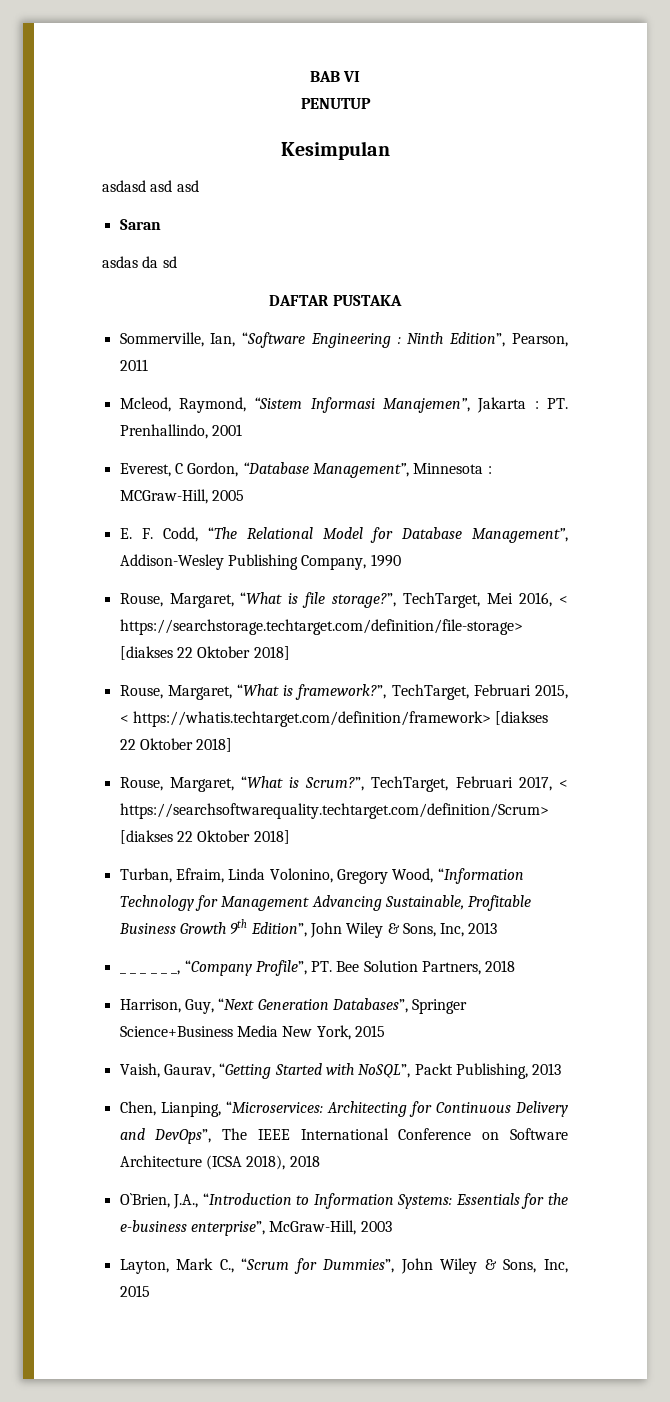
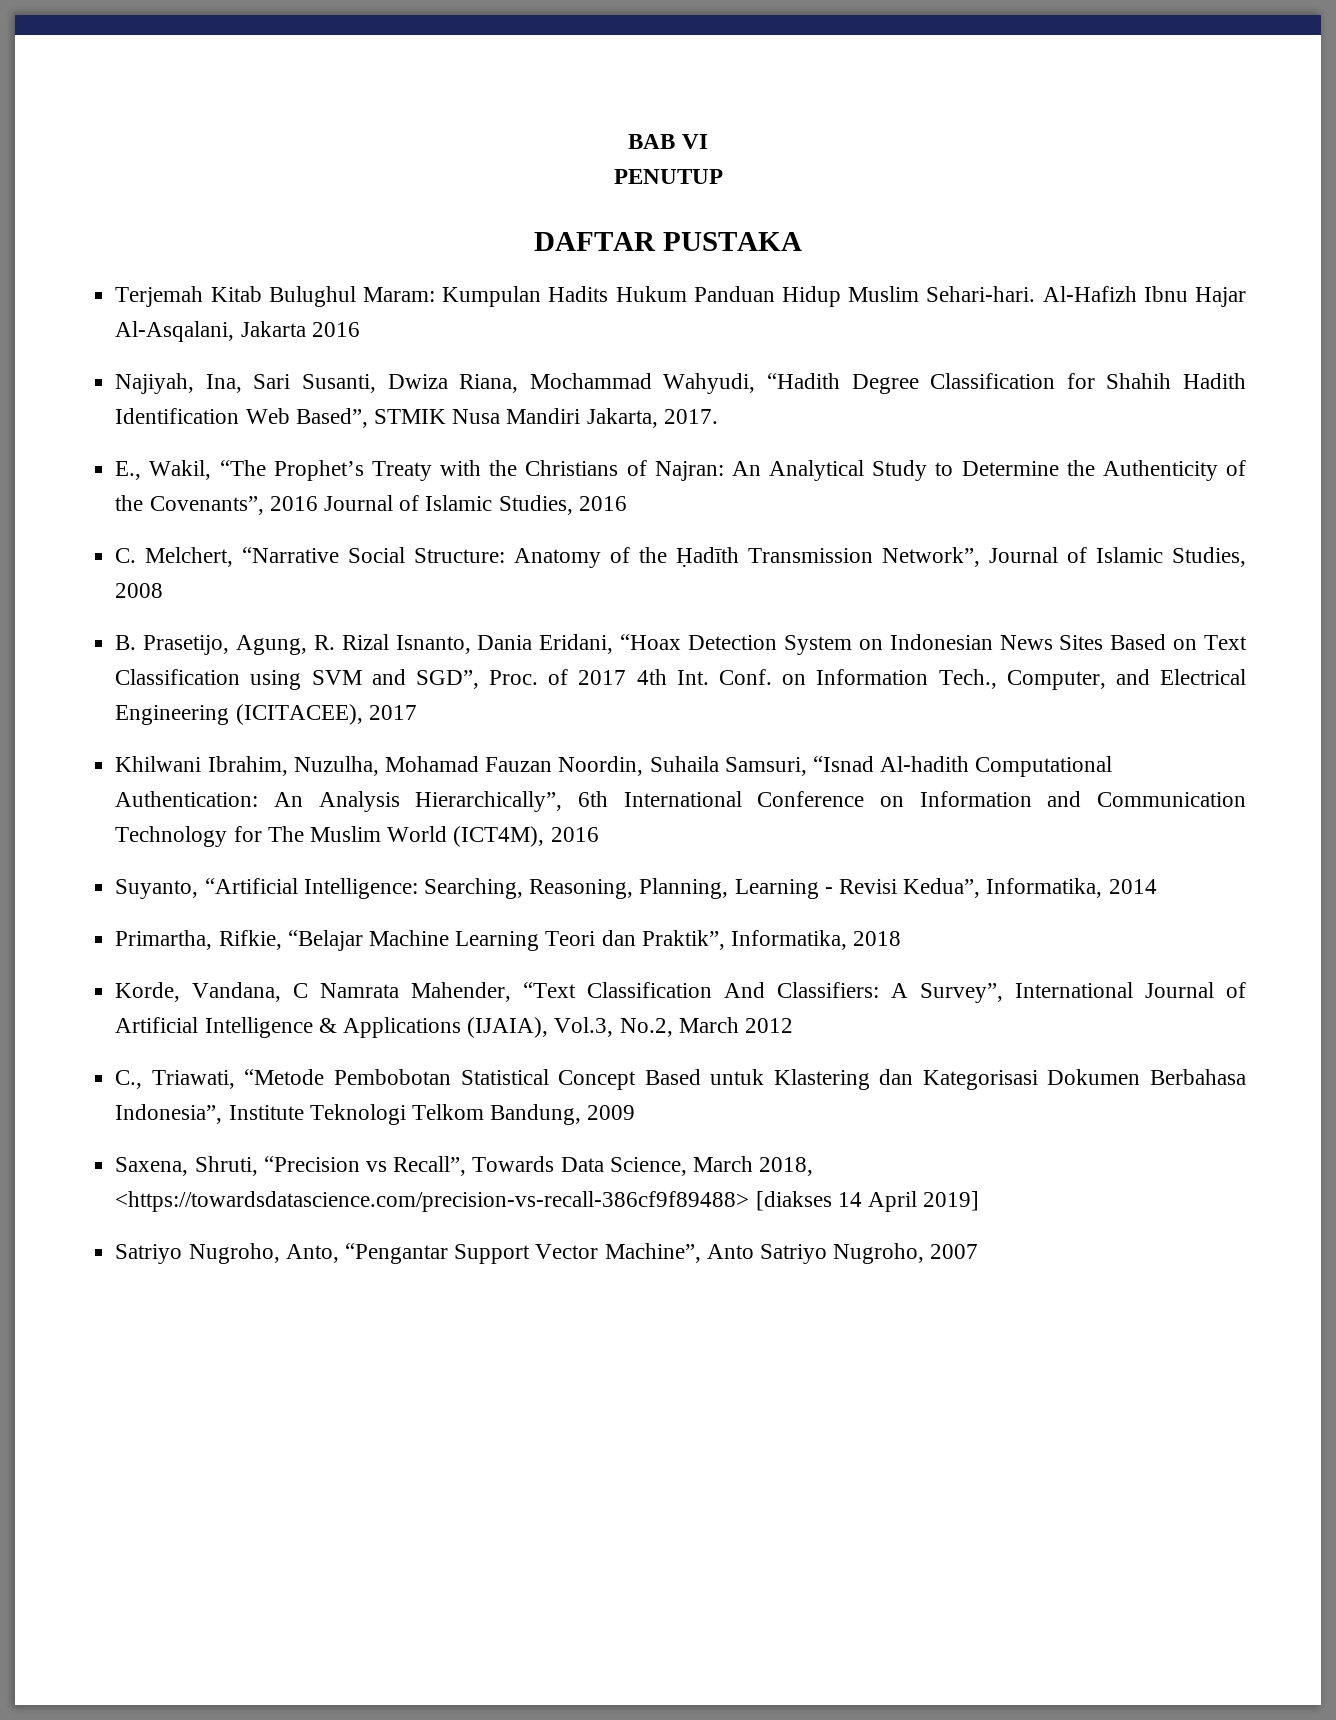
- Kesimpulan
- asdasd asd asd
- Saran
- asdas da sd
  DAFTAR PUSTAKA
- Sommerville, Ian, “Software Engineering : Ninth Edition”, Pearson, 2011
- Mcleod, Raymond, “Sistem Informasi Manajemen”, Jakarta : PT. Prenhallindo, 2001
- Everest, C Gordon, “Database Management”, Minnesota : MCGraw-Hill, 2005
- E. F. Codd, “The Relational Model for Database Management”, Addison-Wesley Publishing Company, 1990
- Rouse, Margaret, “What is file storage?”, TechTarget, Mei 2016, < https://searchstorage.techtarget.com/definition/file-storage> [diakses 22 Oktober 2018]
- Rouse, Margaret, “What is framework?”, TechTarget, Februari 2015, < https://whatis.techtarget.com/definition/framework> [diakses 22 Oktober 2018]
- Rouse, Margaret, “What is Scrum?”, TechTarget, Februari 2017, < https://searchsoftwarequality.techtarget.com/definition/Scrum> [diakses 22 Oktober 2018]
- Turban, Efraim, Linda Volonino, Gregory Wood, “Information Technology for Management Advancing Sustainable, Profitable Business Growth 9th Edition”, John Wiley & Sons, Inc, 2013
- _ _ _ _ _ _, “Company Profile”, PT. Bee Solution Partners, 2018
- Harrison, Guy, “Next Generation Databases”, Springer Science+Business Media New York, 2015
- Vaish, Gaurav, “Getting Started with NoSQL”, Packt Publishing, 2013
- Chen, Lianping, “Microservices: Architecting for Continuous Delivery and DevOps”, The IEEE International Conference on Software Architecture (ICSA 2018), 2018
- O`Brien, J.A., “Introduction to Information Systems: Essentials for the e-business enterprise”, McGraw-Hill, 2003
- Layton, Mark C., “Scrum for Dummies”, John Wiley & Sons, Inc, 2015
+ Terjemah Kitab Bulughul Maram: Kumpulan Hadits Hukum Panduan Hidup Muslim Sehari-hari. Al-Hafizh Ibnu Hajar Al-Asqalani, Jakarta 2016
+ Najiyah, Ina, Sari Susanti, Dwiza Riana, Mochammad Wahyudi, “Hadith Degree Classification for Shahih Hadith Identification Web Based”, STMIK Nusa Mandiri Jakarta, 2017.
+ E., Wakil, “The Prophet’s Treaty with the Christians of Najran: An Analytical Study to Determine the Authenticity of the Covenants”, 2016 Journal of Islamic Studies, 2016
+ C. Melchert, “Narrative Social Structure: Anatomy of the Ḥadīth Transmission Network”, Journal of Islamic Studies, 2008
+ B. Prasetijo, Agung, R. Rizal Isnanto, Dania Eridani, “Hoax Detection System on Indonesian News Sites Based on Text Classification using SVM and SGD”, Proc. of 2017 4th Int. Conf. on Information Tech., Computer, and Electrical Engineering (ICITACEE), 2017
+ Khilwani Ibrahim, Nuzulha, Mohamad Fauzan Noordin, Suhaila Samsuri, “Isnad Al-hadith Computational Authentication: An Analysis Hierarchically”, 6th International Conference on Information and Communication Technology for The Muslim World (ICT4M), 2016
+ Suyanto, “Artificial Intelligence: Searching, Reasoning, Planning, Learning - Revisi Kedua”, Informatika, 2014
+ Primartha, Rifkie, “Belajar Machine Learning Teori dan Praktik”, Informatika, 2018
+ Korde, Vandana, C Namrata Mahender, “Text Classification And Classifiers: A Survey”, International Journal of Artificial Intelligence & Applications (IJAIA), Vol.3, No.2, March 2012
+ C., Triawati, “Metode Pembobotan Statistical Concept Based untuk Klastering dan Kategorisasi Dokumen Berbahasa Indonesia”, Institute Teknologi Telkom Bandung, 2009
+ Saxena, Shruti, “Precision vs Recall”, Towards Data Science, March 2018, <https://towardsdatascience.com/precision-vs-recall-386cf9f89488> [diakses 14 April 2019]
+ Satriyo Nugroho, Anto, “Pengantar Support Vector Machine”, Anto Satriyo Nugroho, 2007

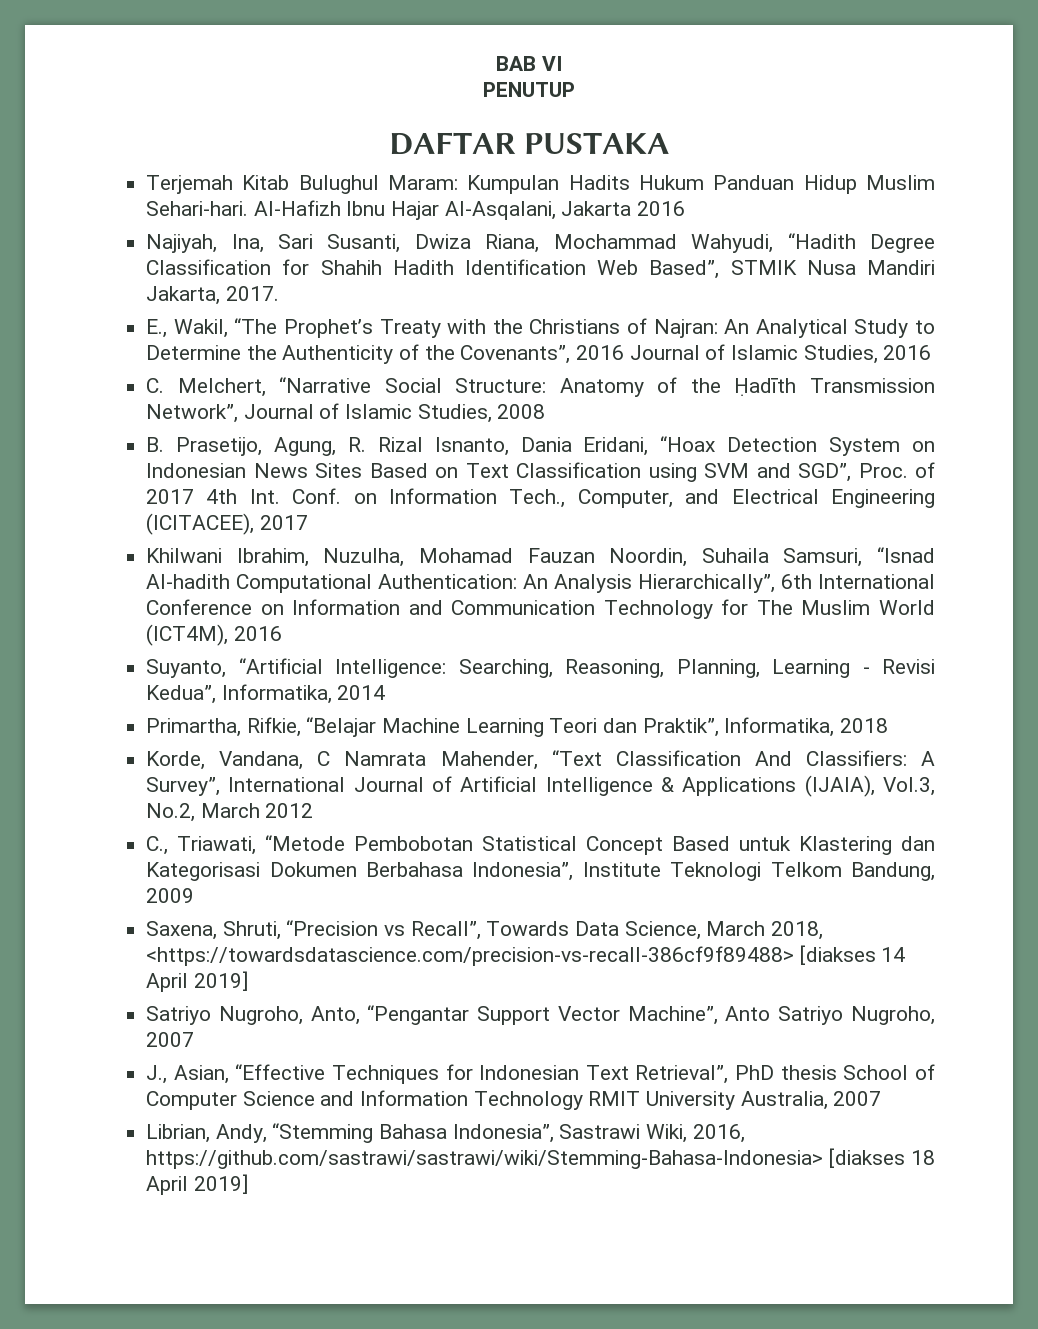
+ J., Asian, “Effective Techniques for Indonesian Text Retrieval”, PhD thesis School of Computer Science and Information Technology RMIT University Australia, 2007
+ Librian, Andy, “Stemming Bahasa Indonesia”, Sastrawi Wiki, 2016, https://github.com/sastrawi/sastrawi/wiki/Stemming-Bahasa-Indonesia> [diakses 18 April 2019]

